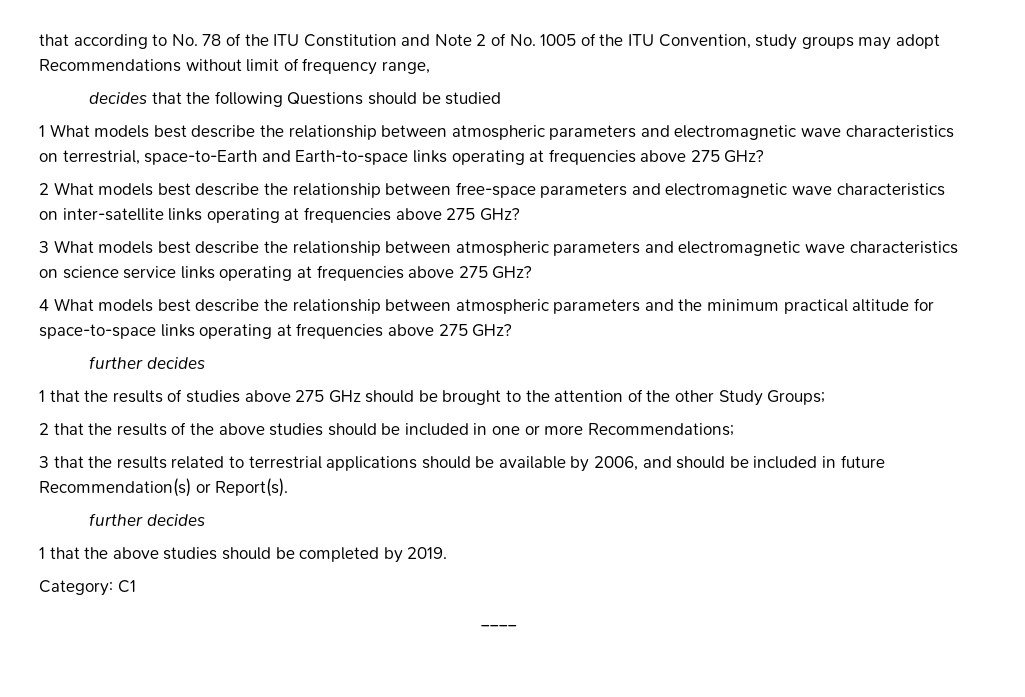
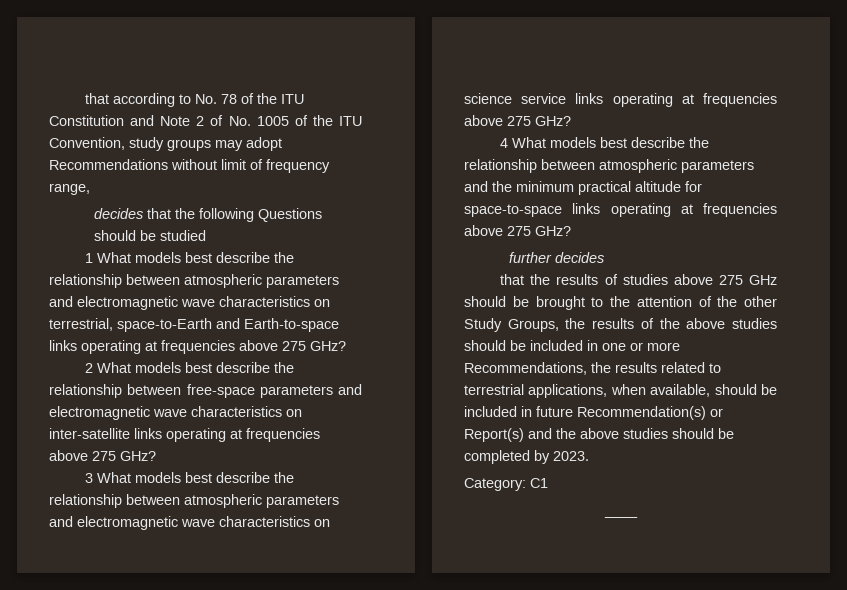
- 1 that the results of studies above 275 GHz should be brought to the attention of the other Study Groups;
- 2 that the results of the above studies should be included in one or more Recommendations;
- 3 that the results related to terrestrial applications should be available by 2006, and should be included in future Recommendation(s) or Report(s).
- further decides
- 1 that the above studies should be completed by 2019.
+ that the results of studies above 275 GHz should be brought to the attention of the other Study Groups, the results of the above studies should be included in one or more Recommendations, the results related to terrestrial applications, when available, should be included in future Recommendation(s) or Report(s) and the above studies should be completed by 2023.

